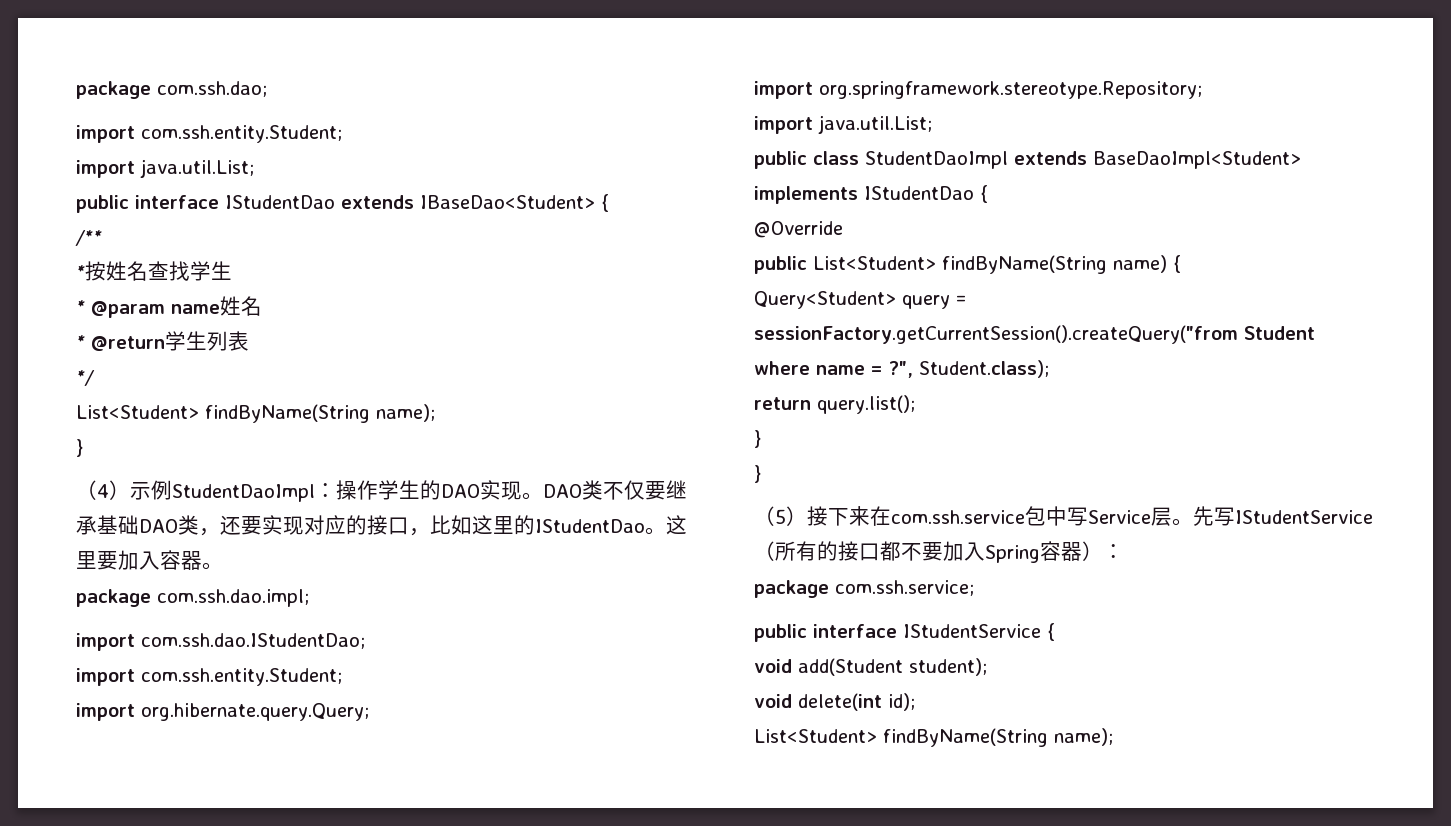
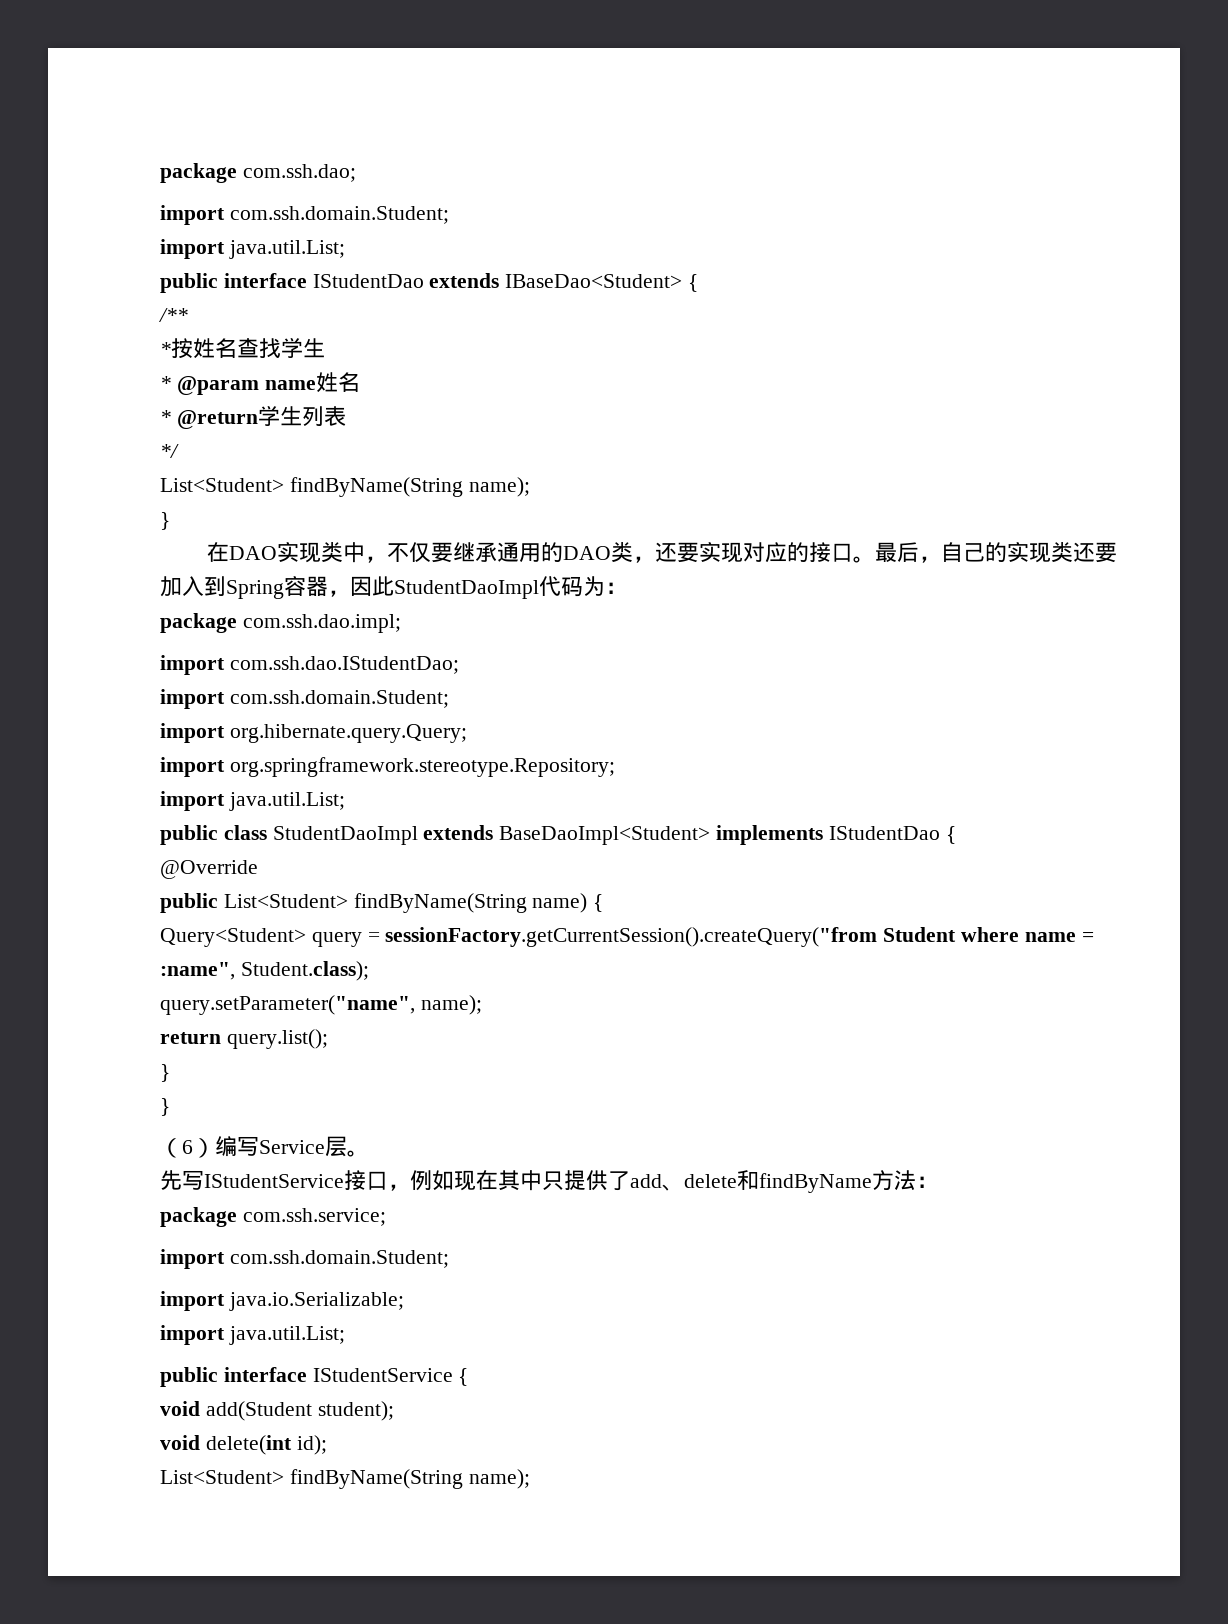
  package com.ssh.dao;
- import com.ssh.entity.Student;
+ import com.ssh.domain.Student;
- （4）示例StudentDaoImpl：操作学生的DAO实现。DAO类不仅要继承基础DAO类，还要实现对应的接口，比如这里的IStudentDao。这里要加入容器。
+ 在DAO实现类中，不仅要继承通用的DAO类，还要实现对应的接口。最后，自己的实现类还要加入到Spring容器，因此StudentDaoImpl代码为：
  import com.ssh.dao.IStudentDao;
- import com.ssh.entity.Student;
+ import com.ssh.domain.Student;
- Query<Student> query = sessionFactory.getCurrentSession().createQuery("from Student where name = ?", Student.class);
+ Query<Student> query = sessionFactory.getCurrentSession().createQuery("from Student where name = :name", Student.class);
+ query.setParameter("name", name);
- （5）接下来在com.ssh.service包中写Service层。先写IStudentService（所有的接口都不要加入Spring容器）：
+ （6）编写Service层。
+ 先写IStudentService接口，例如现在其中只提供了add、delete和findByName方法：
  package com.ssh.service;
+ import com.ssh.domain.Student;
+ import java.io.Serializable;
+ import java.util.List;

